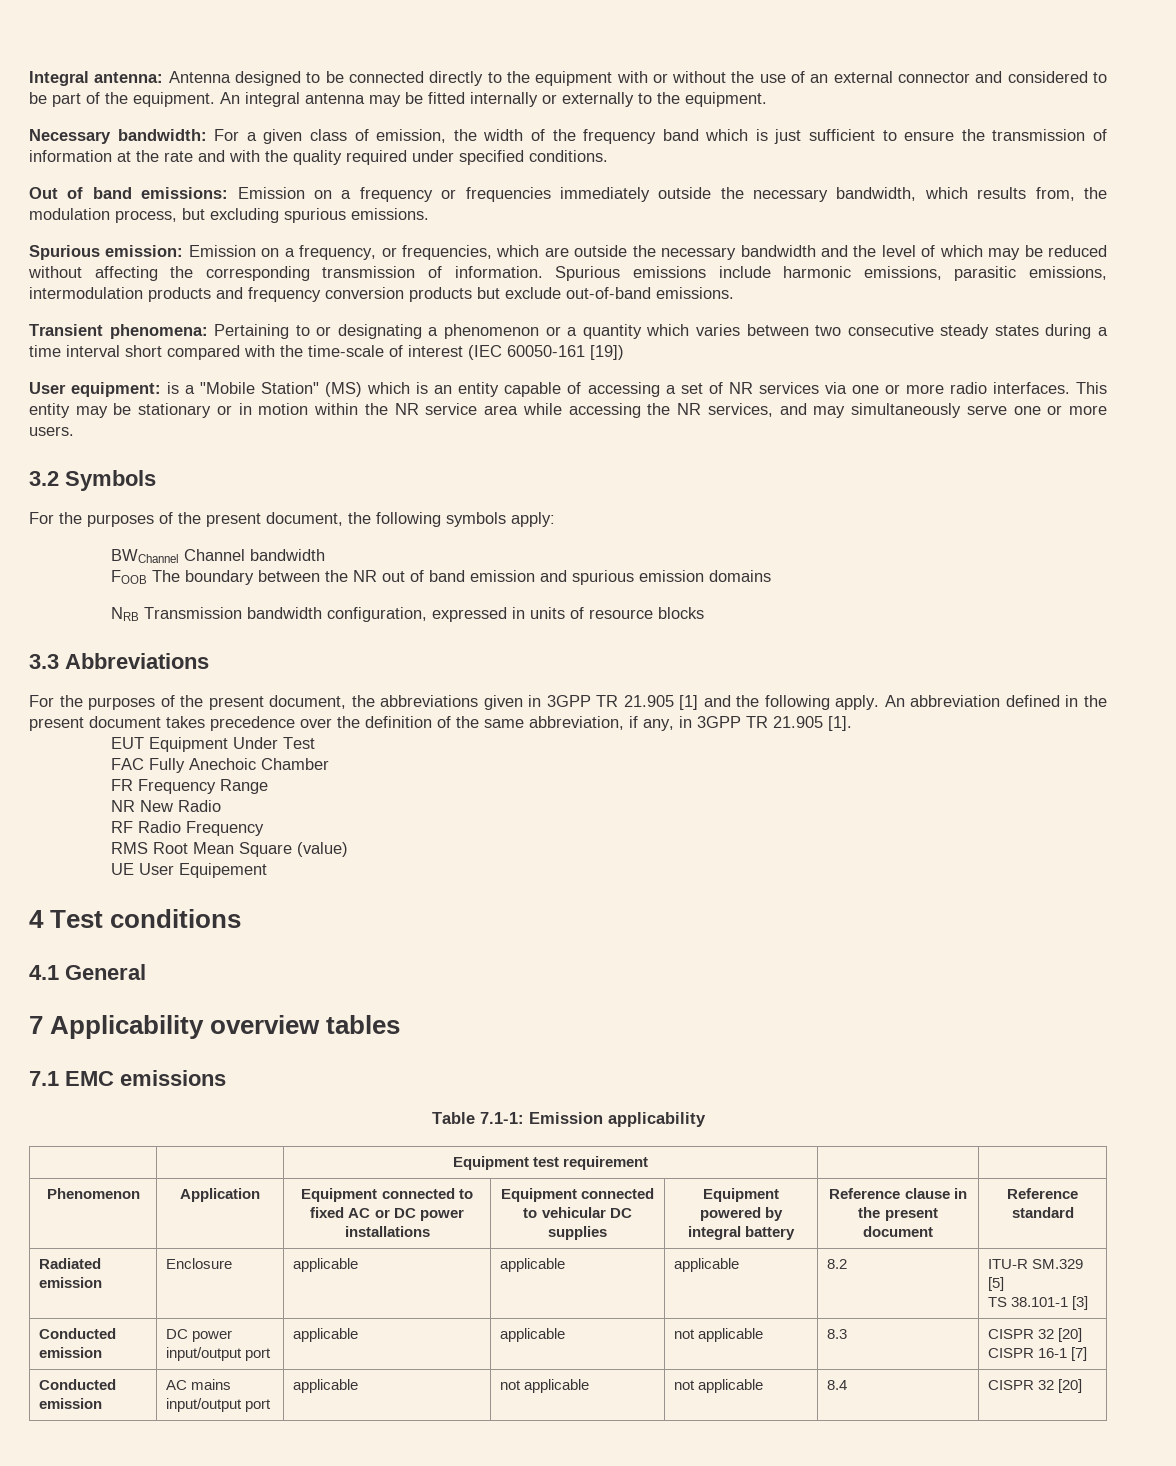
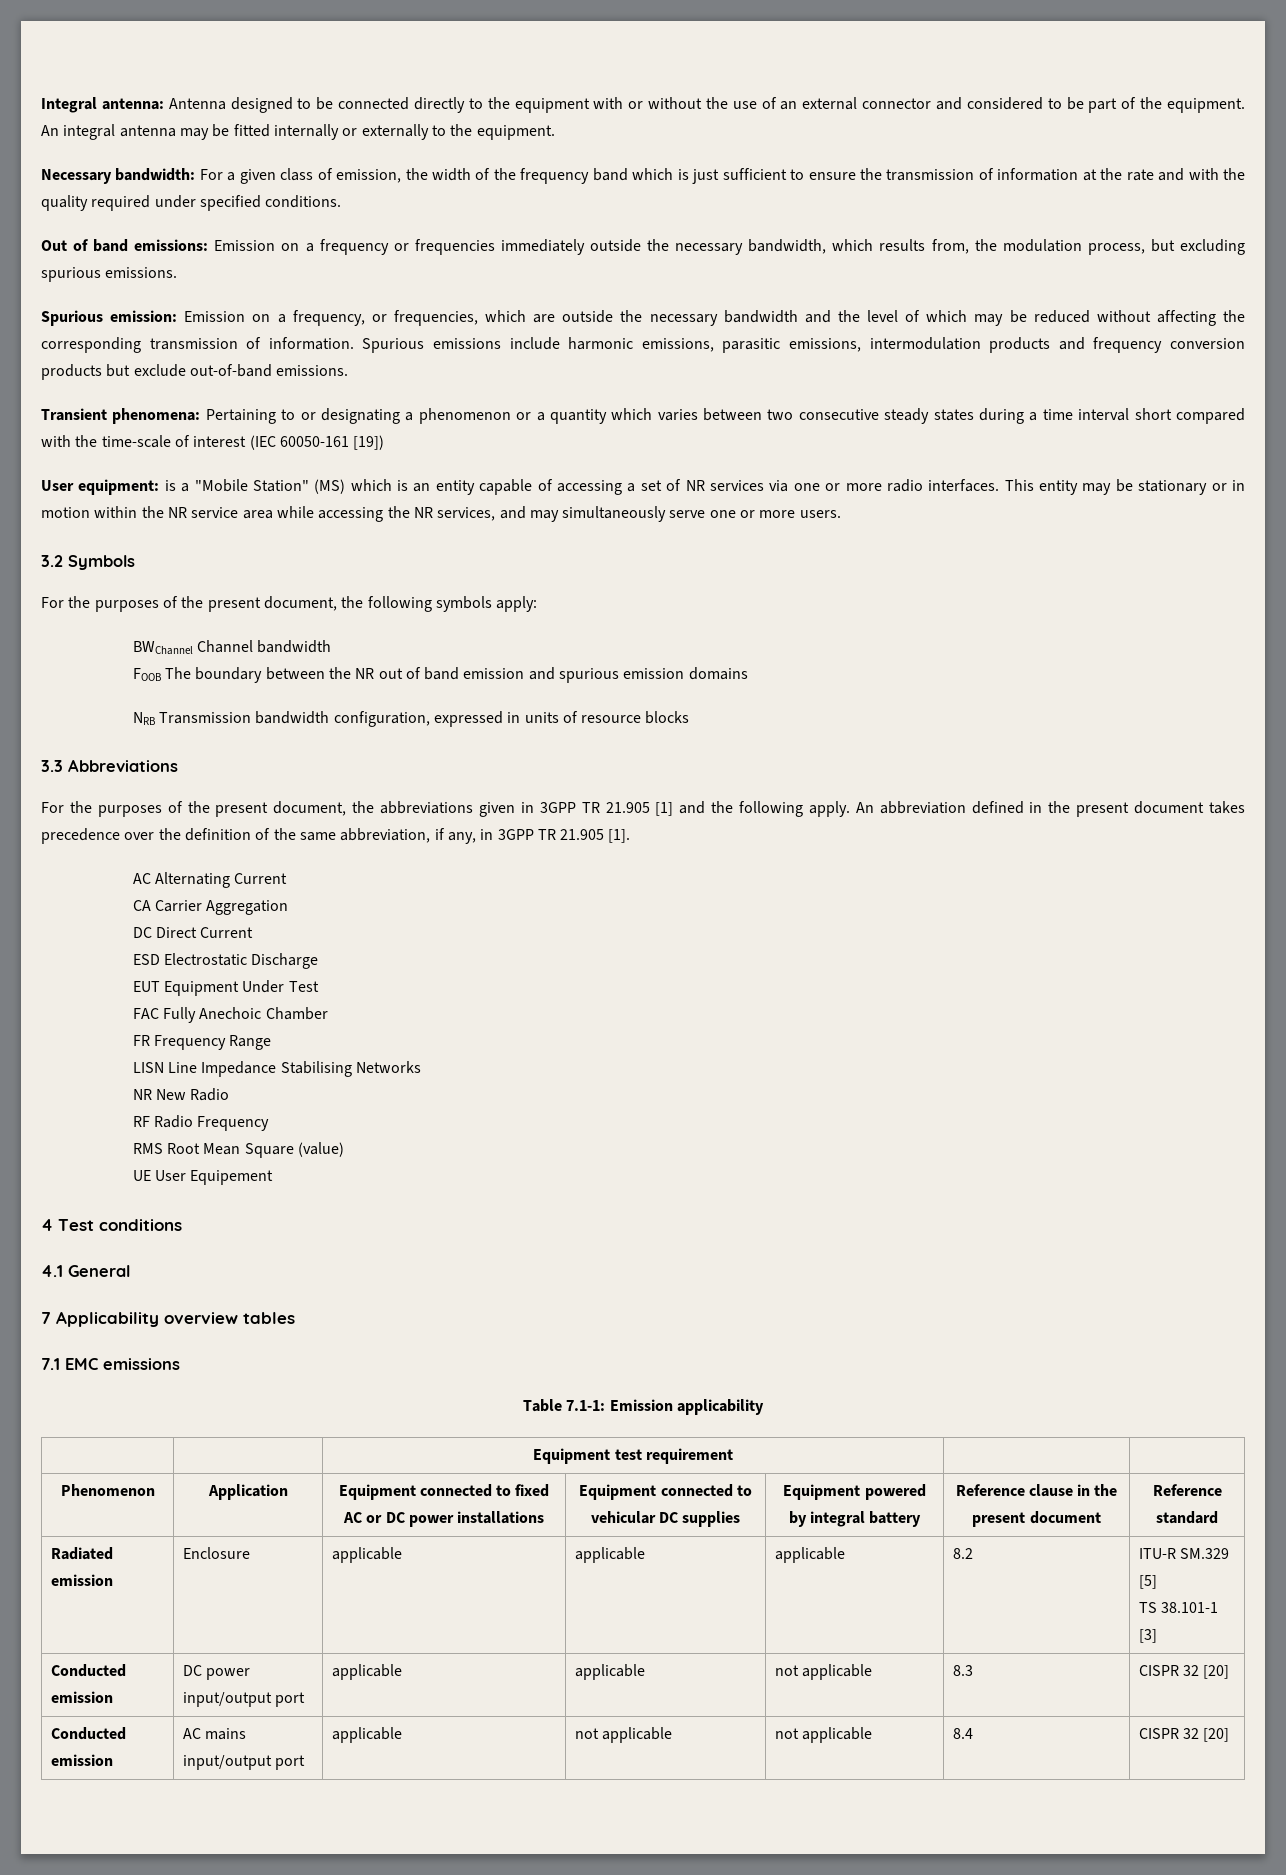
+ AC Alternating Current
+ CA Carrier Aggregation
+ DC Direct Current
+ ESD Electrostatic Discharge
+ LISN Line Impedance Stabilising Networks
- Conducted emission | DC power input/output port | applicable | applicable | not applicable | 8.3 | CISPR 32 [20] CISPR 16-1 [7]
+ Conducted emission | DC power input/output port | applicable | applicable | not applicable | 8.3 | CISPR 32 [20]

